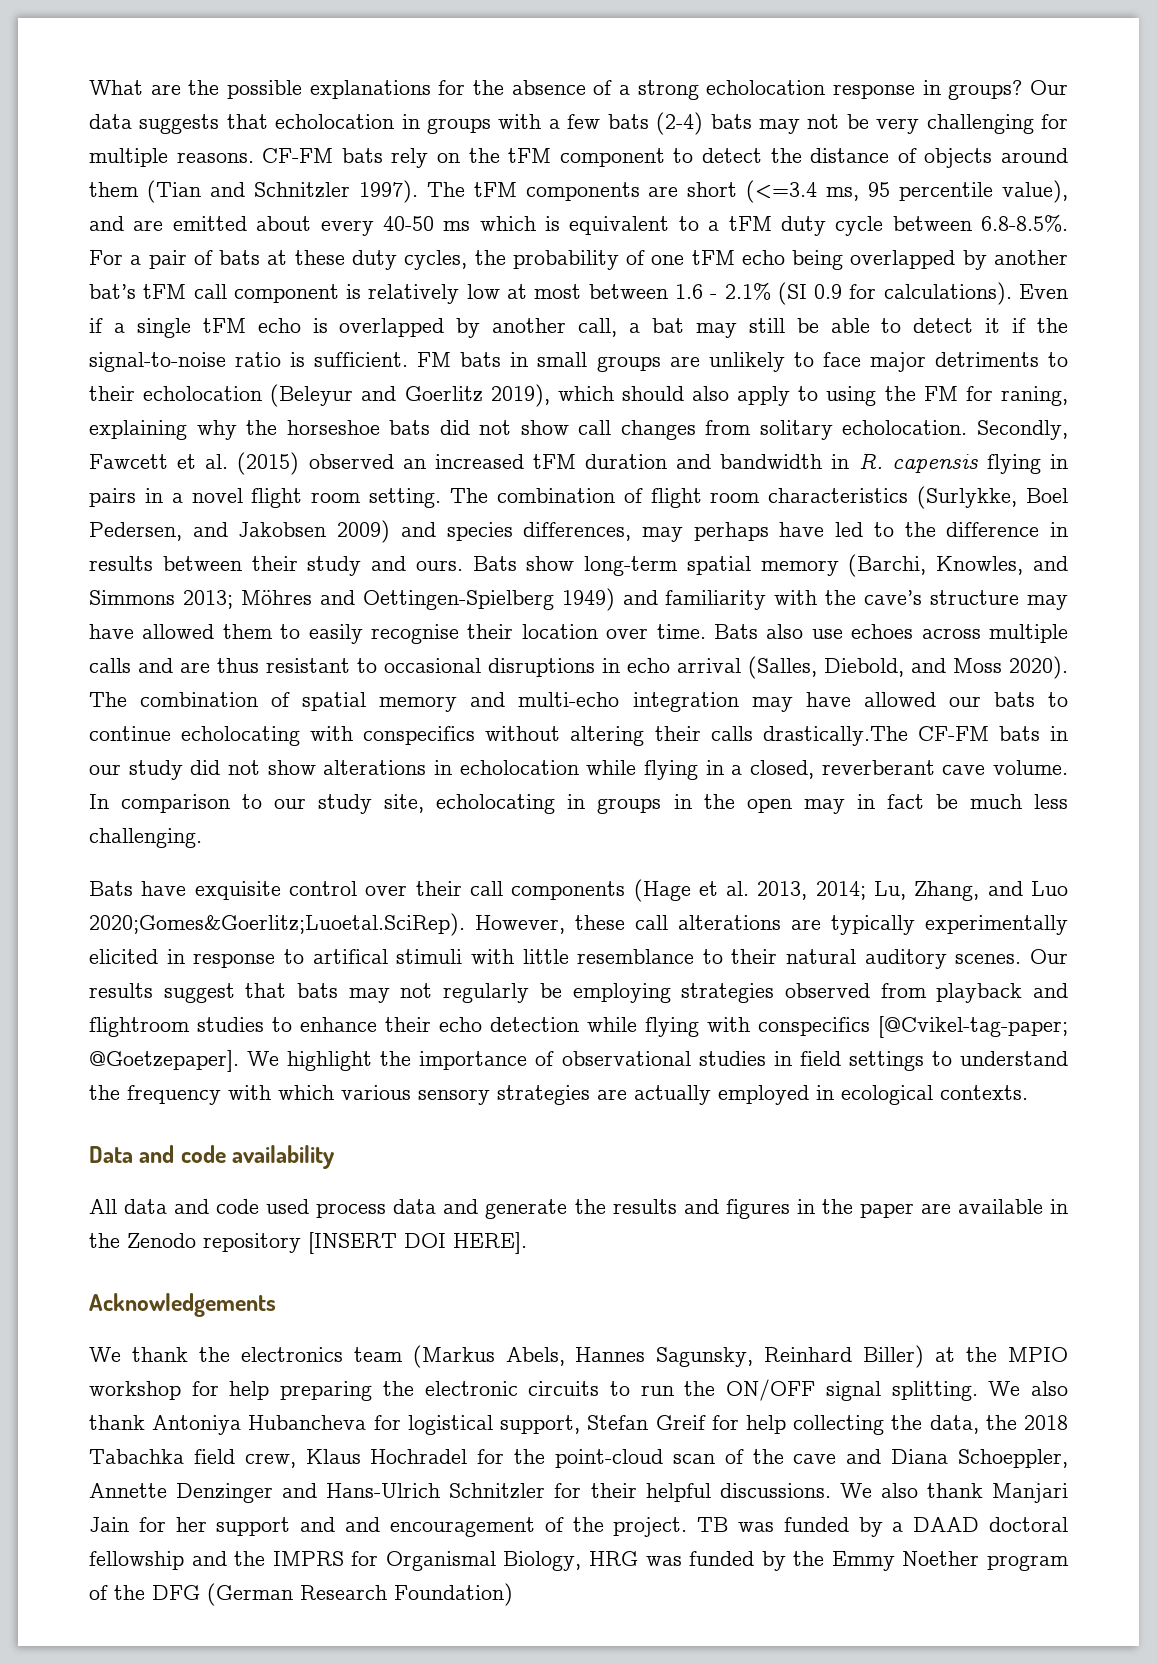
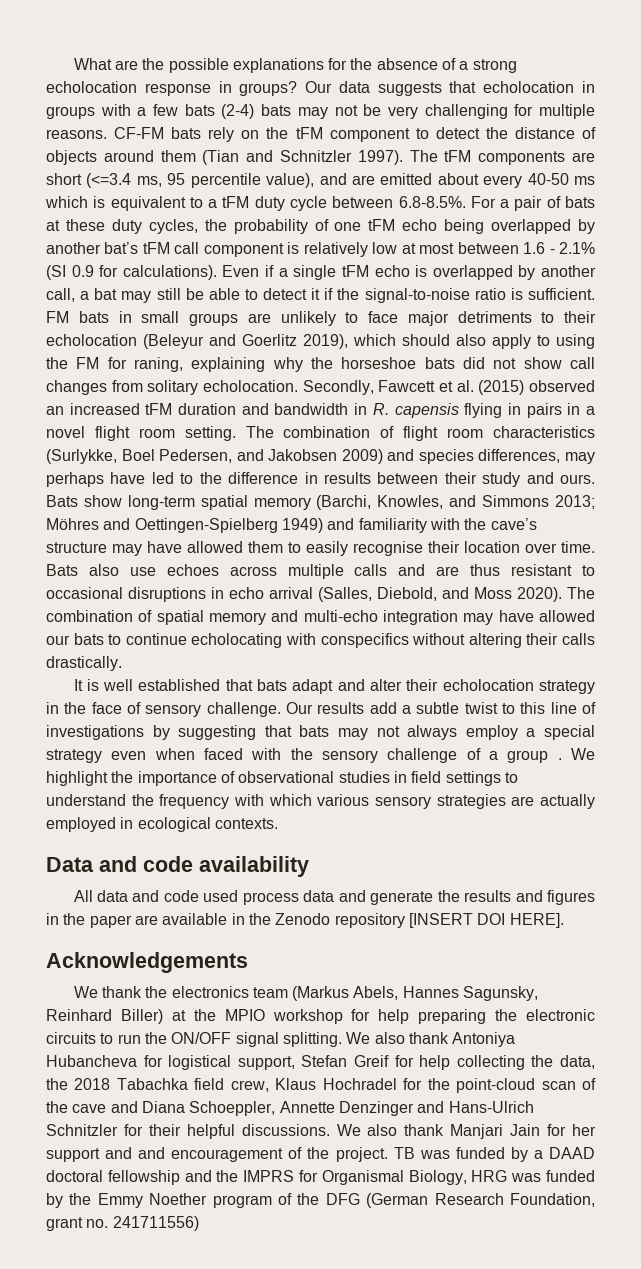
- The combination of spatial memory and multi-echo integration may have allowed our bats to continue echolocating with conspecifics without altering their calls drastically.The CF-FM bats in our study did not show alterations in echolocation while flying in a closed, reverberant cave volume. In comparison to our study site, echolocating in groups in the open may in fact be much less challenging.
- Bats have exquisite control over their call components (Hage et al. 2013, 2014; Lu, Zhang, and Luo 2020;Gomes&Goerlitz;Luoetal.SciRep). However, these call alterations are typically experimentally elicited in response to artifical stimuli with little resemblance to their natural auditory scenes. Our results suggest that bats may not regularly be employing strategies observed from playback and flightroom studies to enhance their echo detection while flying with conspecifics [@Cvikel-tag-paper; @Goetzepaper].
+ The combination of spatial memory and multi-echo integration may have allowed our bats to continue echolocating with conspecifics without altering their calls drastically.
+ It is well established that bats adapt and alter their echolocation strategy in the face of sensory challenge. Our results add a subtle twist to this line of investigations by suggesting that bats may not always employ a special strategy even when faced with the sensory challenge of a group .
- TB was funded by a DAAD doctoral fellowship and the IMPRS for Organismal Biology, HRG was funded by the Emmy Noether program of the DFG (German Research Foundation)
+ TB was funded by a DAAD doctoral fellowship and the IMPRS for Organismal Biology, HRG was funded by the Emmy Noether program of the DFG (German Research Foundation, grant no. 241711556)

